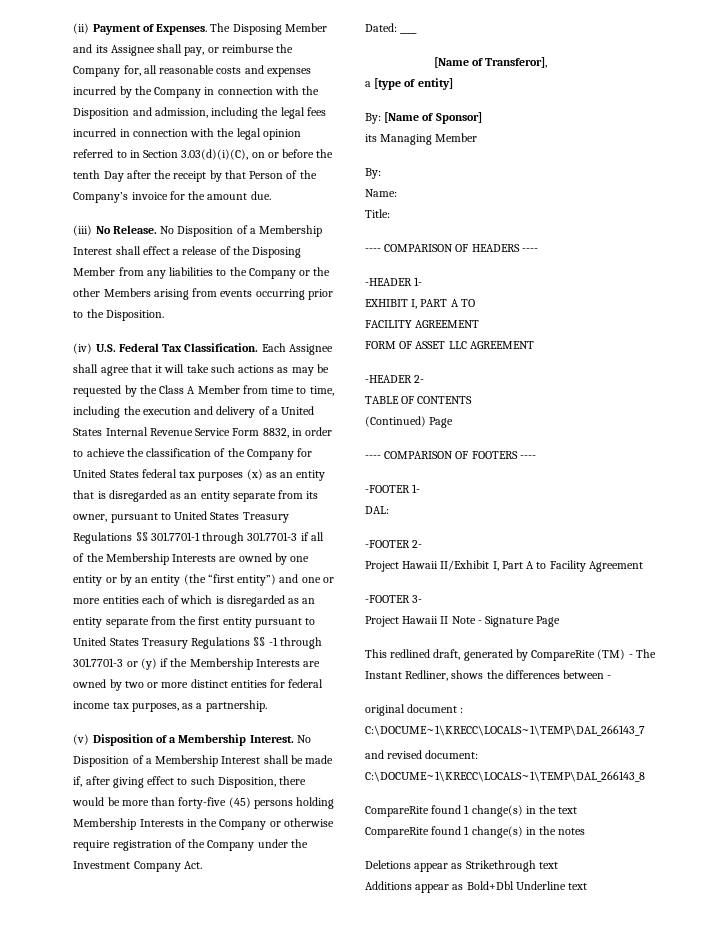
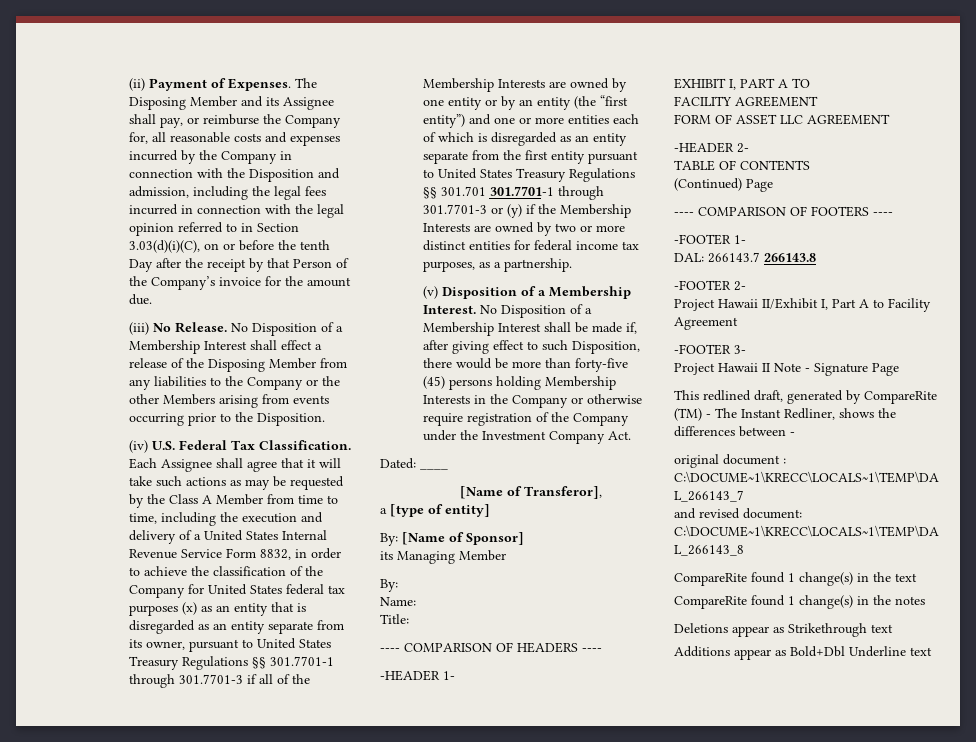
- Each Assignee shall agree that it will take such actions as may be requested by the Class A Member from time to time, including the execution and delivery of a United States Internal Revenue Service Form 8832, in order to achieve the classification of the Company for United States federal tax purposes (x) as an entity that is disregarded as an entity separate from its owner, pursuant to United States Treasury Regulations §§ 301.7701-1 through 301.7701-3 if all of the Membership Interests are owned by one entity or by an entity (the “first entity”) and one or more entities each of which is disregarded as an entity separate from the first entity pursuant to United States Treasury Regulations §§ -1 through 301.7701-3 or (y) if the Membership Interests are owned by two or more distinct entities for federal income tax purposes, as a partnership.
+ Each Assignee shall agree that it will take such actions as may be requested by the Class A Member from time to time, including the execution and delivery of a United States Internal Revenue Service Form 8832, in order to achieve the classification of the Company for United States federal tax purposes (x) as an entity that is disregarded as an entity separate from its owner, pursuant to United States Treasury Regulations §§ 301.7701-1 through 301.7701-3 if all of the Membership Interests are owned by one entity or by an entity (the “first entity”) and one or more entities each of which is disregarded as an entity separate from the first entity pursuant to United States Treasury Regulations §§ 301.701 301.7701-1 through 301.7701-3 or (y) if the Membership Interests are owned by two or more distinct entities for federal income tax purposes, as a partnership.
- DAL:
+ DAL: 266143.7 266143.8

